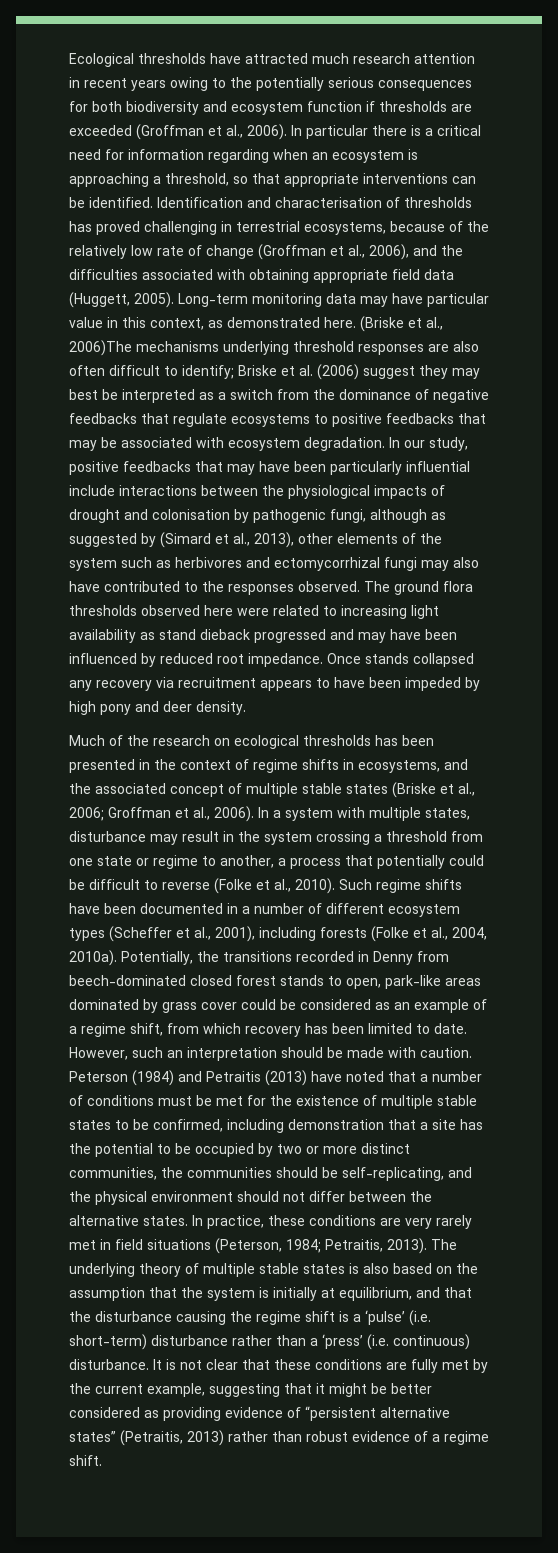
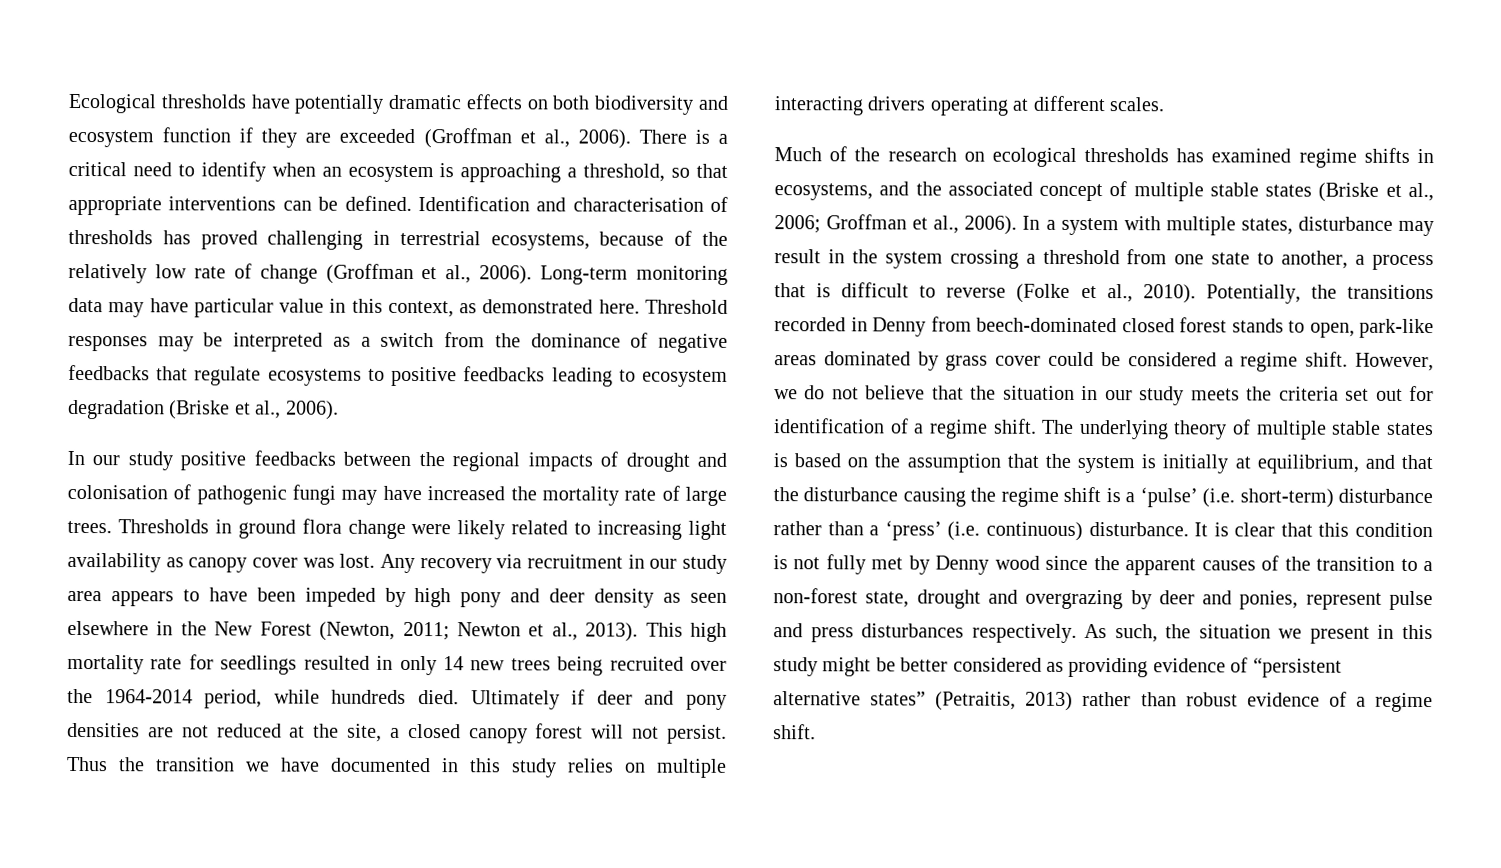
- Ecological thresholds have attracted much research attention in recent years owing to the potentially serious consequences for both biodiversity and ecosystem function if thresholds are exceeded (Groffman et al., 2006).
+ Ecological thresholds have potentially dramatic effects on both biodiversity and ecosystem function if they are exceeded (Groffman et al., 2006).
- In particular there is a critical need for information regarding when an ecosystem is approaching a threshold, so that appropriate interventions can be identified.
+ There is a critical need to identify when an ecosystem is approaching a threshold, so that appropriate interventions can be defined.
- Identification and characterisation of thresholds has proved challenging in terrestrial ecosystems, because of the relatively low rate of change (Groffman et al., 2006), and the difficulties associated with obtaining appropriate field data (Huggett, 2005).
+ Identification and characterisation of thresholds has proved challenging in terrestrial ecosystems, because of the relatively low rate of change (Groffman et al., 2006).
- (Briske et al., 2006)The mechanisms underlying threshold responses are also often difficult to identify; Briske et al. (2006) suggest they may best be interpreted as a switch from the dominance of negative feedbacks that regulate ecosystems to positive feedbacks that may be associated with ecosystem degradation. In our study, positive feedbacks that may have been particularly influential include interactions between the physiological impacts of drought and colonisation by pathogenic fungi, although as suggested by (Simard et al., 2013), other elements of the system such as herbivores and ectomycorrhizal fungi may also have contributed to the responses observed. The ground flora thresholds observed here were related to increasing light availability as stand dieback progressed and may have been influenced by reduced root impedance. Once stands collapsed any recovery via recruitment appears to have been impeded by high pony and deer density.
+ Threshold responses may be interpreted as a switch from the dominance of negative feedbacks that regulate ecosystems to positive feedbacks leading to ecosystem degradation (Briske et al., 2006).
+ In our study positive feedbacks between the regional impacts of drought and colonisation of pathogenic fungi may have increased the mortality rate of large trees. Thresholds in ground flora change were likely related to increasing light availability as canopy cover was lost. Any recovery via recruitment in our study area appears to have been impeded by high pony and deer density as seen elsewhere in the New Forest (Newton, 2011; Newton et al., 2013). This high mortality rate for seedlings resulted in only 14 new trees being recruited over the 1964-2014 period, while hundreds died. Ultimately if deer and pony densities are not reduced at the site, a closed canopy forest will not persist. Thus the transition we have documented in this study relies on multiple interacting drivers operating at different scales.
- Much of the research on ecological thresholds has been presented in the context of regime shifts in ecosystems, and the associated concept of multiple stable states (Briske et al., 2006; Groffman et al., 2006).
+ Much of the research on ecological thresholds has examined regime shifts in ecosystems, and the associated concept of multiple stable states (Briske et al., 2006; Groffman et al., 2006).
- In a system with multiple states, disturbance may result in the system crossing a threshold from one state or regime to another, a process that potentially could be difficult to reverse (Folke et al., 2010).
+ In a system with multiple states, disturbance may result in the system crossing a threshold from one state to another, a process that is difficult to reverse (Folke et al., 2010).
- Such regime shifts have been documented in a number of different ecosystem types (Scheffer et al., 2001), including forests (Folke et al., 2004, 2010a).
- Potentially, the transitions recorded in Denny from beech-dominated closed forest stands to open, park-like areas dominated by grass cover could be considered as an example of a regime shift, from which recovery has been limited to date. However, such an interpretation should be made with caution. Peterson (1984) and Petraitis (2013) have noted that a number of conditions must be met for the existence of multiple stable states to be confirmed, including demonstration that a site has the potential to be occupied by two or more distinct communities, the communities should be self-replicating, and the physical environment should not differ between the alternative states. In practice, these conditions are very rarely met in field situations (Peterson, 1984; Petraitis, 2013).
+ Potentially, the transitions recorded in Denny from beech-dominated closed forest stands to open, park-like areas dominated by grass cover could be considered a regime shift. However, we do not believe that the situation in our study meets the criteria set out for identification of a regime shift.
- The underlying theory of multiple stable states is also based on the assumption that the system is initially at equilibrium, and that the disturbance causing the regime shift is a ‘pulse’ (i.e. short-term) disturbance rather than a ‘press’ (i.e. continuous) disturbance.
+ The underlying theory of multiple stable states is based on the assumption that the system is initially at equilibrium, and that the disturbance causing the regime shift is a ‘pulse’ (i.e. short-term) disturbance rather than a ‘press’ (i.e. continuous) disturbance.
- It is not clear that these conditions are fully met by the current example, suggesting that it might be better considered as providing evidence of “persistent alternative states” (Petraitis, 2013) rather than robust evidence of a regime shift.
+ It is clear that this condition is not fully met by Denny wood since the apparent causes of the transition to a non-forest state, drought and overgrazing by deer and ponies, represent pulse and press disturbances respectively. As such, the situation we present in this study might be better considered as providing evidence of “persistent alternative states” (Petraitis, 2013) rather than robust evidence of a regime shift.

